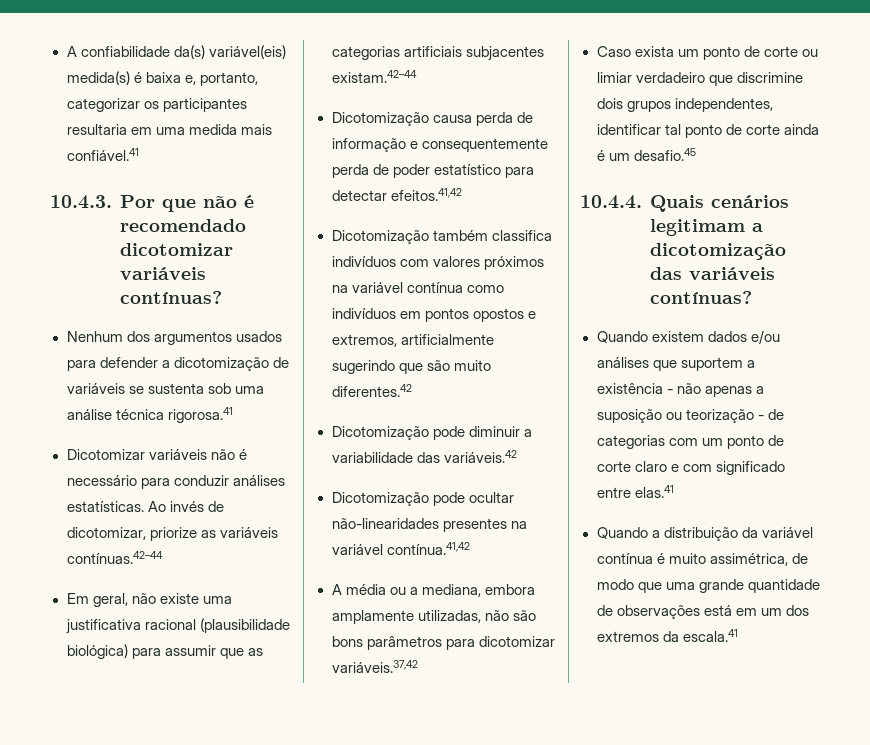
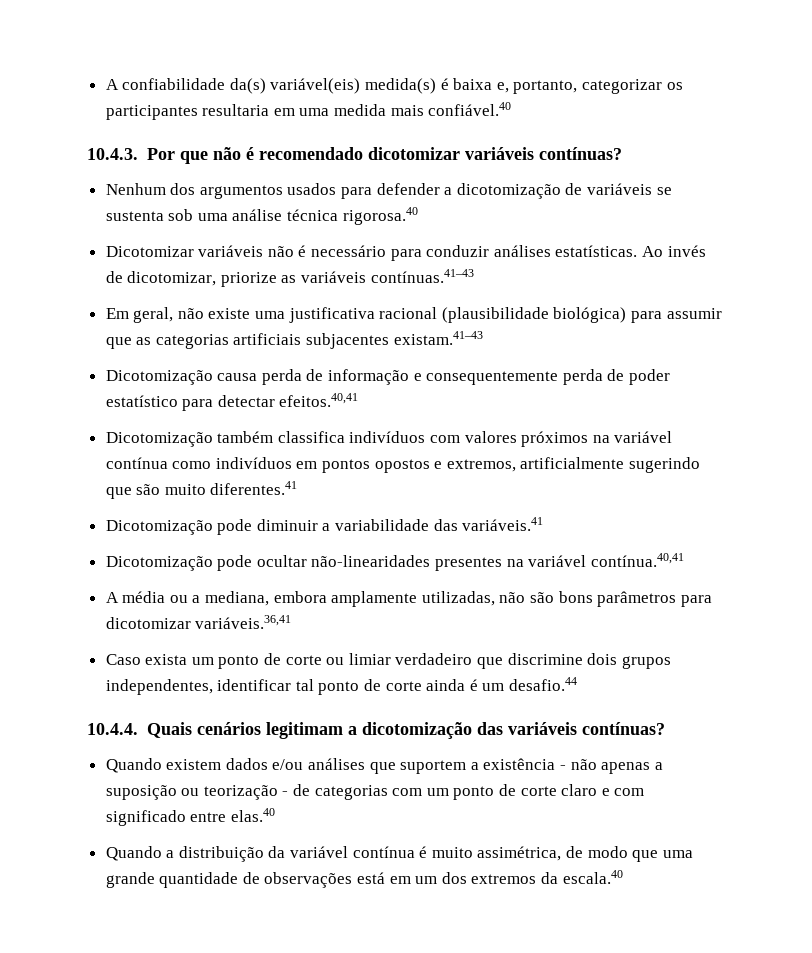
- A confiabilidade da(s) variável(eis) medida(s) é baixa e, portanto, categorizar os participantes resultaria em uma medida mais confiável.41
+ A confiabilidade da(s) variável(eis) medida(s) é baixa e, portanto, categorizar os participantes resultaria em uma medida mais confiável.40
- Nenhum dos argumentos usados para defender a dicotomização de variáveis se sustenta sob uma análise técnica rigorosa.41
+ Nenhum dos argumentos usados para defender a dicotomização de variáveis se sustenta sob uma análise técnica rigorosa.40
- Ao invés de dicotomizar, priorize as variáveis contínuas.42–44
+ Ao invés de dicotomizar, priorize as variáveis contínuas.41–43
- Em geral, não existe uma justificativa racional (plausibilidade biológica) para assumir que as categorias artificiais subjacentes existam.42–44
+ Em geral, não existe uma justificativa racional (plausibilidade biológica) para assumir que as categorias artificiais subjacentes existam.41–43
- Dicotomização causa perda de informação e consequentemente perda de poder estatístico para detectar efeitos.41,42
+ Dicotomização causa perda de informação e consequentemente perda de poder estatístico para detectar efeitos.40,41
- Dicotomização também classifica indivíduos com valores próximos na variável contínua como indivíduos em pontos opostos e extremos, artificialmente sugerindo que são muito diferentes.42
+ Dicotomização também classifica indivíduos com valores próximos na variável contínua como indivíduos em pontos opostos e extremos, artificialmente sugerindo que são muito diferentes.41
- Dicotomização pode diminuir a variabilidade das variáveis.42
+ Dicotomização pode diminuir a variabilidade das variáveis.41
- Dicotomização pode ocultar não-linearidades presentes na variável contínua.41,42
+ Dicotomização pode ocultar não-linearidades presentes na variável contínua.40,41
- A média ou a mediana, embora amplamente utilizadas, não são bons parâmetros para dicotomizar variáveis.37,42
+ A média ou a mediana, embora amplamente utilizadas, não são bons parâmetros para dicotomizar variáveis.36,41
- Caso exista um ponto de corte ou limiar verdadeiro que discrimine dois grupos independentes, identificar tal ponto de corte ainda é um desafio.45
+ Caso exista um ponto de corte ou limiar verdadeiro que discrimine dois grupos independentes, identificar tal ponto de corte ainda é um desafio.44
- Quando existem dados e/ou análises que suportem a existência - não apenas a suposição ou teorização - de categorias com um ponto de corte claro e com significado entre elas.41
+ Quando existem dados e/ou análises que suportem a existência - não apenas a suposição ou teorização - de categorias com um ponto de corte claro e com significado entre elas.40
- Quando a distribuição da variável contínua é muito assimétrica, de modo que uma grande quantidade de observações está em um dos extremos da escala.41
+ Quando a distribuição da variável contínua é muito assimétrica, de modo que uma grande quantidade de observações está em um dos extremos da escala.40

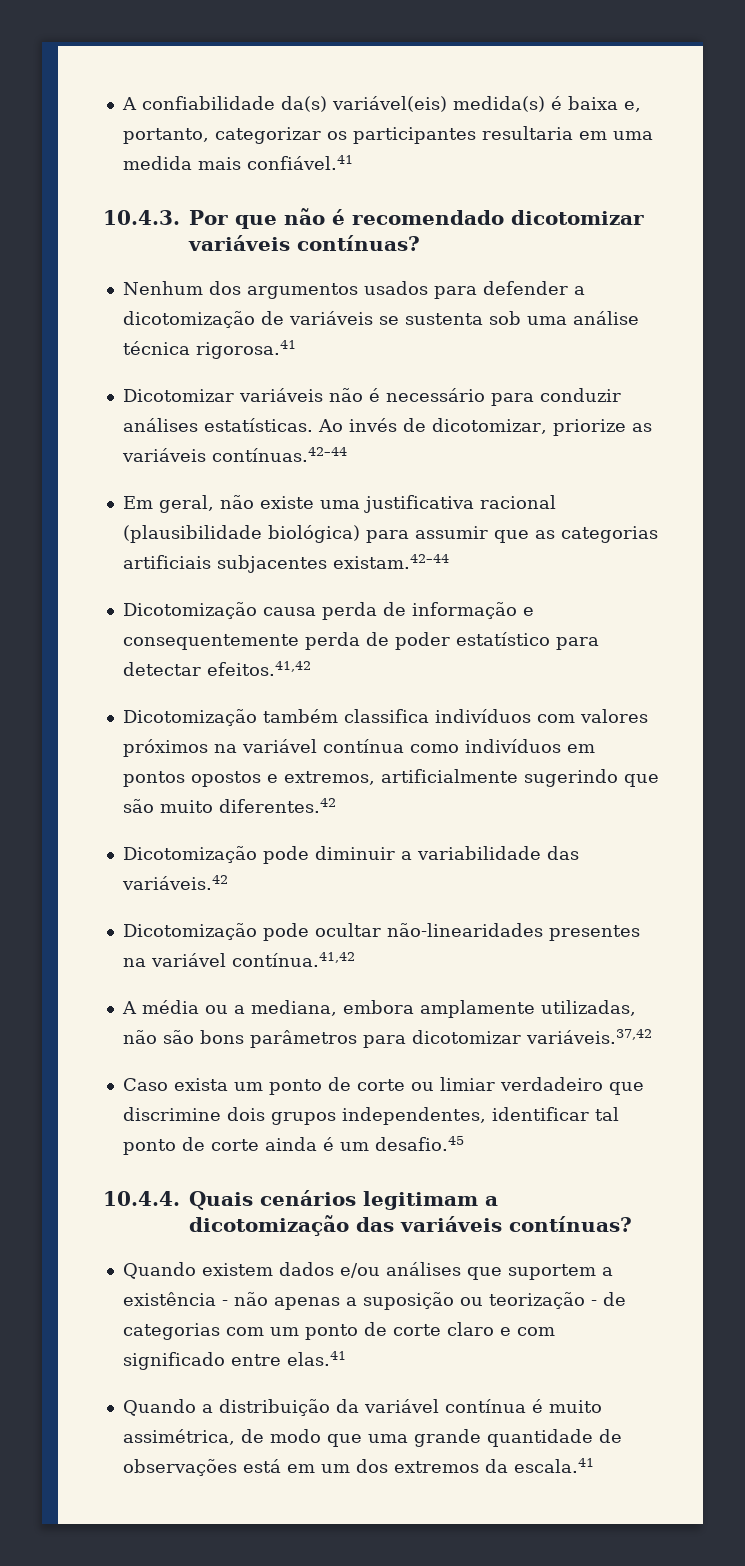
- A confiabilidade da(s) variável(eis) medida(s) é baixa e, portanto, categorizar os participantes resultaria em uma medida mais confiável.40
+ A confiabilidade da(s) variável(eis) medida(s) é baixa e, portanto, categorizar os participantes resultaria em uma medida mais confiável.41
- Nenhum dos argumentos usados para defender a dicotomização de variáveis se sustenta sob uma análise técnica rigorosa.40
+ Nenhum dos argumentos usados para defender a dicotomização de variáveis se sustenta sob uma análise técnica rigorosa.41
- Ao invés de dicotomizar, priorize as variáveis contínuas.41–43
+ Ao invés de dicotomizar, priorize as variáveis contínuas.42–44
- Em geral, não existe uma justificativa racional (plausibilidade biológica) para assumir que as categorias artificiais subjacentes existam.41–43
+ Em geral, não existe uma justificativa racional (plausibilidade biológica) para assumir que as categorias artificiais subjacentes existam.42–44
- Dicotomização causa perda de informação e consequentemente perda de poder estatístico para detectar efeitos.40,41
+ Dicotomização causa perda de informação e consequentemente perda de poder estatístico para detectar efeitos.41,42
- Dicotomização também classifica indivíduos com valores próximos na variável contínua como indivíduos em pontos opostos e extremos, artificialmente sugerindo que são muito diferentes.41
+ Dicotomização também classifica indivíduos com valores próximos na variável contínua como indivíduos em pontos opostos e extremos, artificialmente sugerindo que são muito diferentes.42
- Dicotomização pode diminuir a variabilidade das variáveis.41
+ Dicotomização pode diminuir a variabilidade das variáveis.42
- Dicotomização pode ocultar não-linearidades presentes na variável contínua.40,41
+ Dicotomização pode ocultar não-linearidades presentes na variável contínua.41,42
- A média ou a mediana, embora amplamente utilizadas, não são bons parâmetros para dicotomizar variáveis.36,41
+ A média ou a mediana, embora amplamente utilizadas, não são bons parâmetros para dicotomizar variáveis.37,42
- Caso exista um ponto de corte ou limiar verdadeiro que discrimine dois grupos independentes, identificar tal ponto de corte ainda é um desafio.44
+ Caso exista um ponto de corte ou limiar verdadeiro que discrimine dois grupos independentes, identificar tal ponto de corte ainda é um desafio.45
- Quando existem dados e/ou análises que suportem a existência - não apenas a suposição ou teorização - de categorias com um ponto de corte claro e com significado entre elas.40
+ Quando existem dados e/ou análises que suportem a existência - não apenas a suposição ou teorização - de categorias com um ponto de corte claro e com significado entre elas.41
- Quando a distribuição da variável contínua é muito assimétrica, de modo que uma grande quantidade de observações está em um dos extremos da escala.40
+ Quando a distribuição da variável contínua é muito assimétrica, de modo que uma grande quantidade de observações está em um dos extremos da escala.41

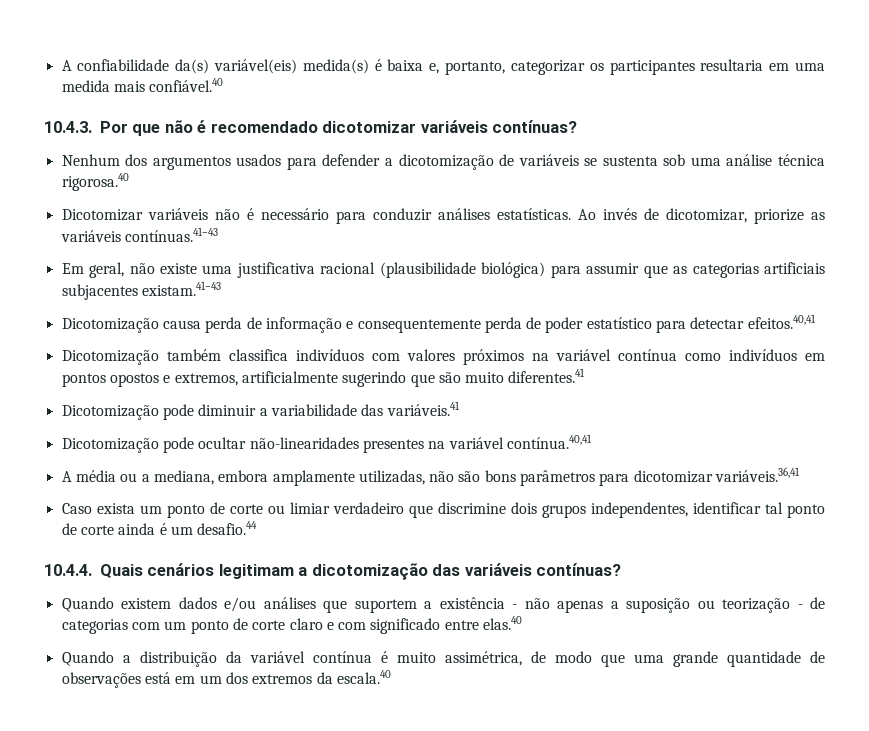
- A confiabilidade da(s) variável(eis) medida(s) é baixa e, portanto, categorizar os participantes resultaria em uma medida mais confiável.41
+ A confiabilidade da(s) variável(eis) medida(s) é baixa e, portanto, categorizar os participantes resultaria em uma medida mais confiável.40
- Nenhum dos argumentos usados para defender a dicotomização de variáveis se sustenta sob uma análise técnica rigorosa.41
+ Nenhum dos argumentos usados para defender a dicotomização de variáveis se sustenta sob uma análise técnica rigorosa.40
- Ao invés de dicotomizar, priorize as variáveis contínuas.42–44
+ Ao invés de dicotomizar, priorize as variáveis contínuas.41–43
- Em geral, não existe uma justificativa racional (plausibilidade biológica) para assumir que as categorias artificiais subjacentes existam.42–44
+ Em geral, não existe uma justificativa racional (plausibilidade biológica) para assumir que as categorias artificiais subjacentes existam.41–43
- Dicotomização causa perda de informação e consequentemente perda de poder estatístico para detectar efeitos.41,42
+ Dicotomização causa perda de informação e consequentemente perda de poder estatístico para detectar efeitos.40,41
- Dicotomização também classifica indivíduos com valores próximos na variável contínua como indivíduos em pontos opostos e extremos, artificialmente sugerindo que são muito diferentes.42
+ Dicotomização também classifica indivíduos com valores próximos na variável contínua como indivíduos em pontos opostos e extremos, artificialmente sugerindo que são muito diferentes.41
- Dicotomização pode diminuir a variabilidade das variáveis.42
+ Dicotomização pode diminuir a variabilidade das variáveis.41
- Dicotomização pode ocultar não-linearidades presentes na variável contínua.41,42
+ Dicotomização pode ocultar não-linearidades presentes na variável contínua.40,41
- A média ou a mediana, embora amplamente utilizadas, não são bons parâmetros para dicotomizar variáveis.37,42
+ A média ou a mediana, embora amplamente utilizadas, não são bons parâmetros para dicotomizar variáveis.36,41
- Caso exista um ponto de corte ou limiar verdadeiro que discrimine dois grupos independentes, identificar tal ponto de corte ainda é um desafio.45
+ Caso exista um ponto de corte ou limiar verdadeiro que discrimine dois grupos independentes, identificar tal ponto de corte ainda é um desafio.44
- Quando existem dados e/ou análises que suportem a existência - não apenas a suposição ou teorização - de categorias com um ponto de corte claro e com significado entre elas.41
+ Quando existem dados e/ou análises que suportem a existência - não apenas a suposição ou teorização - de categorias com um ponto de corte claro e com significado entre elas.40
- Quando a distribuição da variável contínua é muito assimétrica, de modo que uma grande quantidade de observações está em um dos extremos da escala.41
+ Quando a distribuição da variável contínua é muito assimétrica, de modo que uma grande quantidade de observações está em um dos extremos da escala.40

